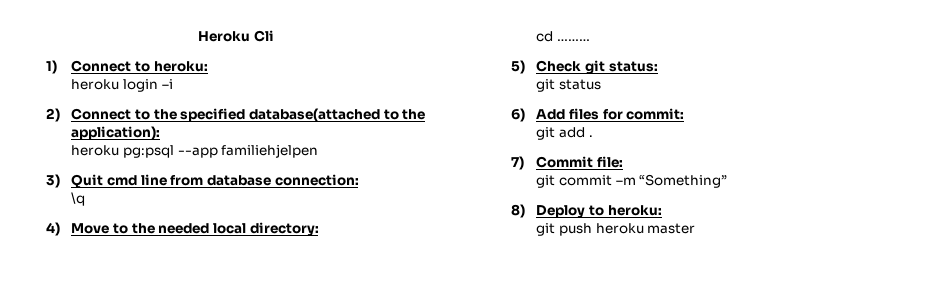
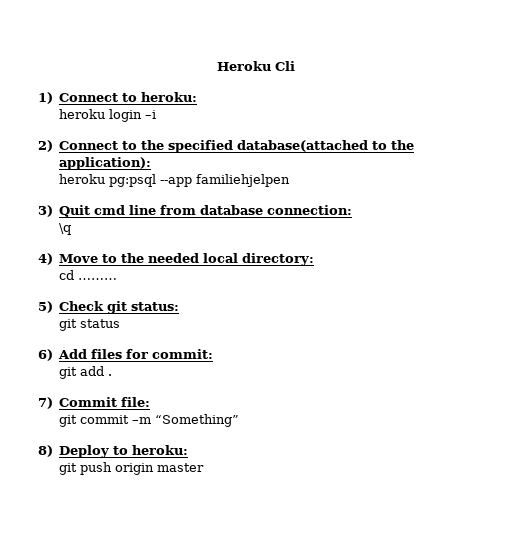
- git push heroku master
+ git push origin master

